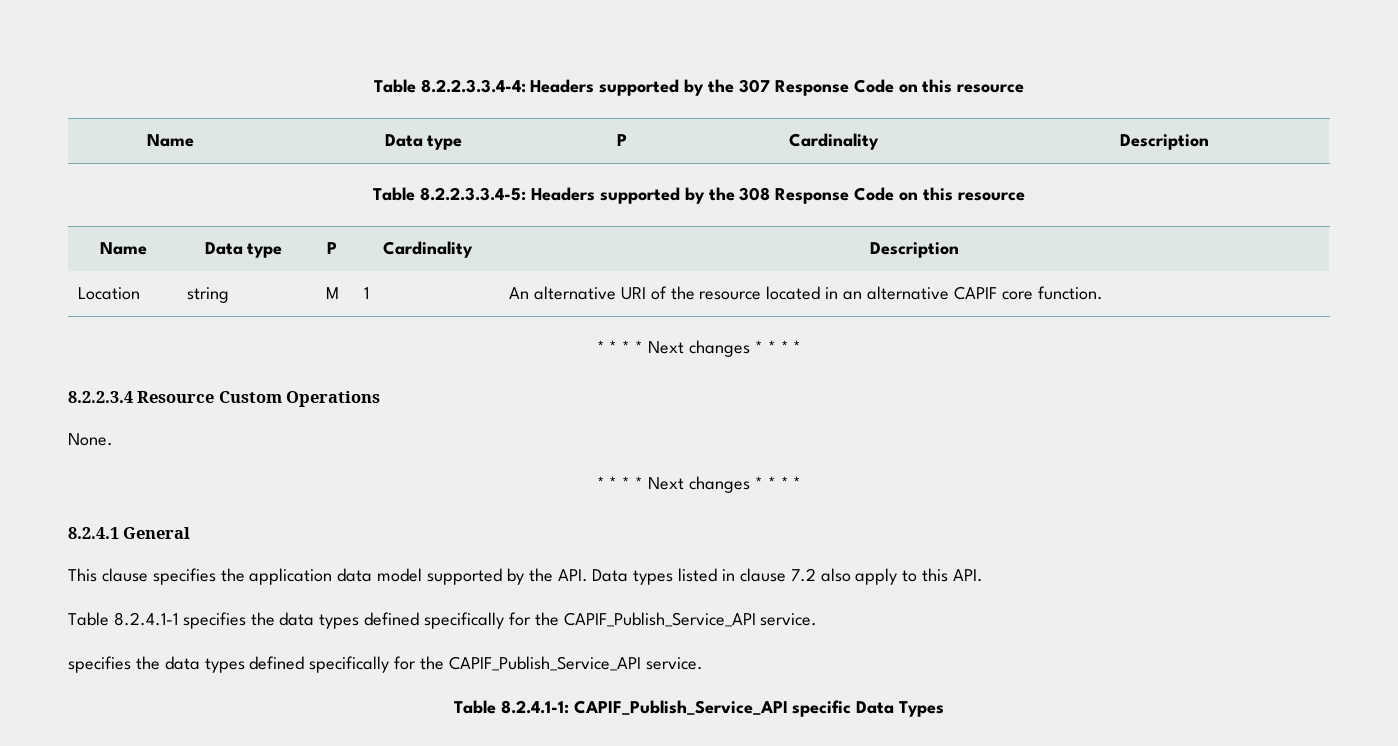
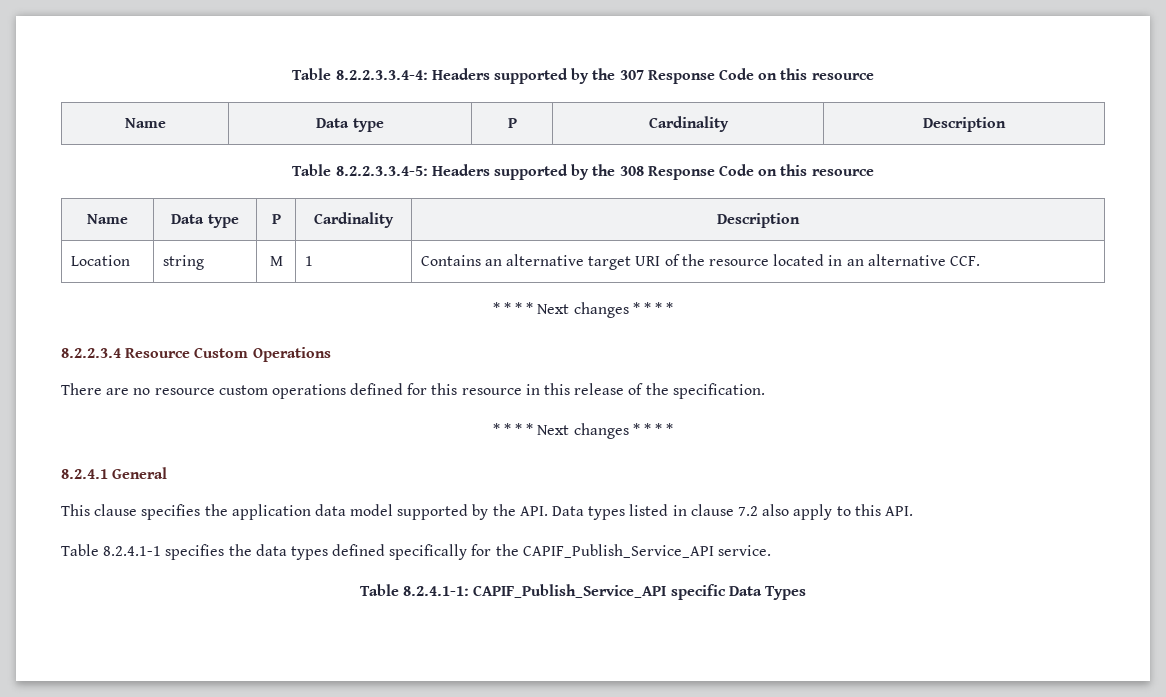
- Location | string | M | 1 | An alternative URI of the resource located in an alternative CAPIF core function.
+ Location | string | M | 1 | Contains an alternative target URI of the resource located in an alternative CCF.
- None.
+ There are no resource custom operations defined for this resource in this release of the specification.
  Table 8.2.4.1-1 specifies the data types defined specifically for the CAPIF_Publish_Service_API service.
- specifies the data types defined specifically for the CAPIF_Publish_Service_API service.

